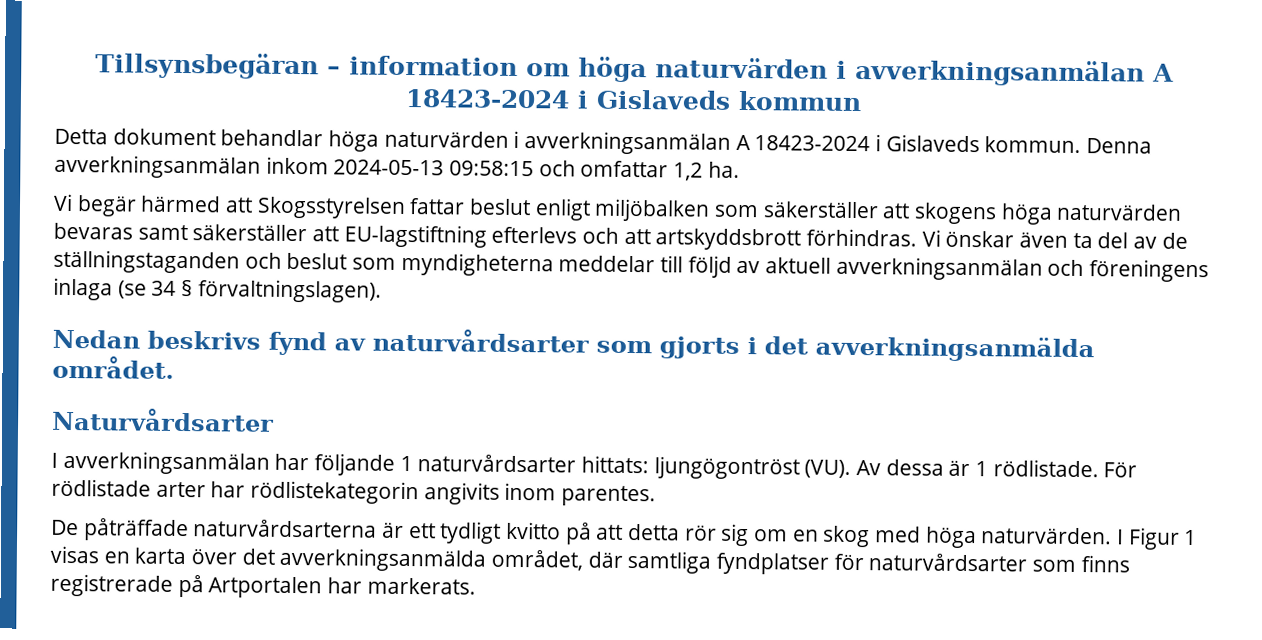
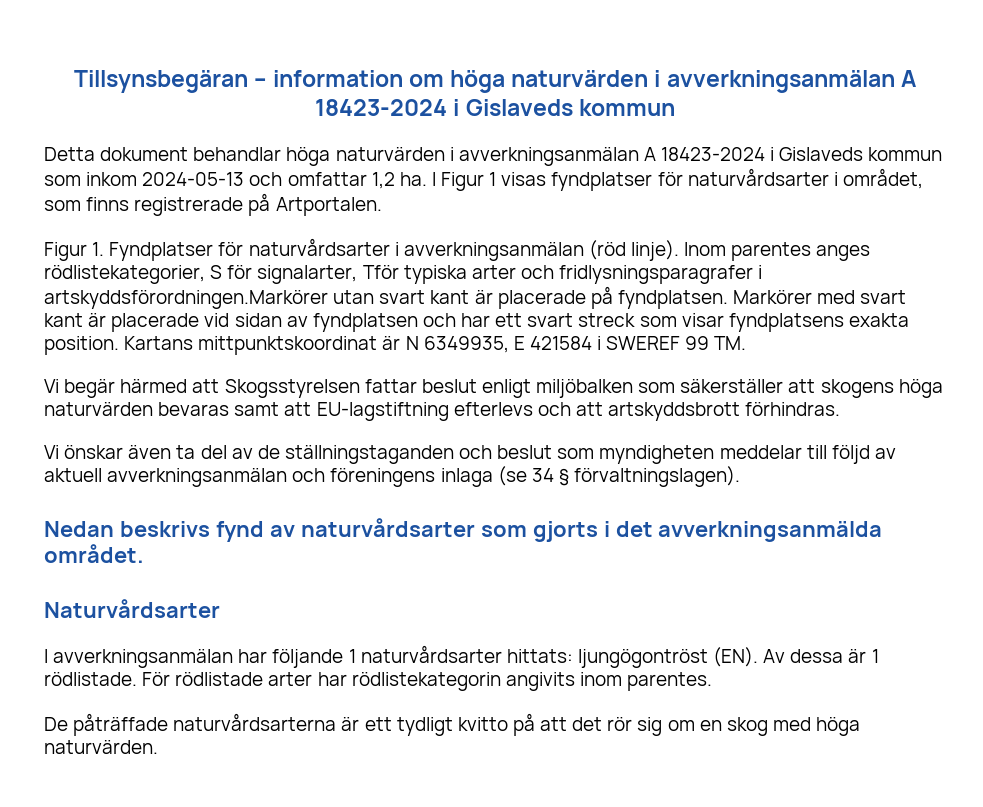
- Detta dokument behandlar höga naturvärden i avverkningsanmälan A 18423-2024 i Gislaveds kommun. Denna avverkningsanmälan inkom 2024-05-13 09:58:15 och omfattar 1,2 ha.
+ Detta dokument behandlar höga naturvärden i avverkningsanmälan A 18423-2024 i Gislaveds kommun som inkom 2024-05-13 och omfattar 1,2 ha. I Figur 1 visas fyndplatser för naturvårdsarter i området, som finns registrerade på Artportalen.
+ Figur 1. Fyndplatser för naturvårdsarter i avverkningsanmälan (röd linje). Inom parentes anges rödlistekategorier, S för signalarter, Tför typiska arter och fridlysningsparagrafer i artskyddsförordningen.Markörer utan svart kant är placerade på fyndplatsen. Markörer med svart kant är placerade vid sidan av fyndplatsen och har ett svart streck som visar fyndplatsens exakta position. Kartans mittpunktskoordinat är N 6349935, E 421584 i SWEREF 99 TM.
- Vi begär härmed att Skogsstyrelsen fattar beslut enligt miljöbalken som säkerställer att skogens höga naturvärden bevaras samt säkerställer att EU-lagstiftning efterlevs och att artskyddsbrott förhindras. Vi önskar även ta del av de ställningstaganden och beslut som myndigheterna meddelar till följd av aktuell avverkningsanmälan och föreningens inlaga (se 34 § förvaltningslagen).
+ Vi begär härmed att Skogsstyrelsen fattar beslut enligt miljöbalken som säkerställer att skogens höga naturvärden bevaras samt att EU-lagstiftning efterlevs och att artskyddsbrott förhindras.
+ Vi önskar även ta del av de ställningstaganden och beslut som myndigheten meddelar till följd av aktuell avverkningsanmälan och föreningens inlaga (se 34 § förvaltningslagen).
- I avverkningsanmälan har följande 1 naturvårdsarter hittats: ljungögontröst (VU). Av dessa är 1 rödlistade.
+ I avverkningsanmälan har följande 1 naturvårdsarter hittats: ljungögontröst (EN). Av dessa är 1 rödlistade.
- De påträffade naturvårdsarterna är ett tydligt kvitto på att detta rör sig om en skog med höga naturvärden. I Figur 1 visas en karta över det avverkningsanmälda området, där samtliga fyndplatser för naturvårdsarter som finns registrerade på Artportalen har markerats.
+ De påträffade naturvårdsarterna är ett tydligt kvitto på att det rör sig om en skog med höga naturvärden.

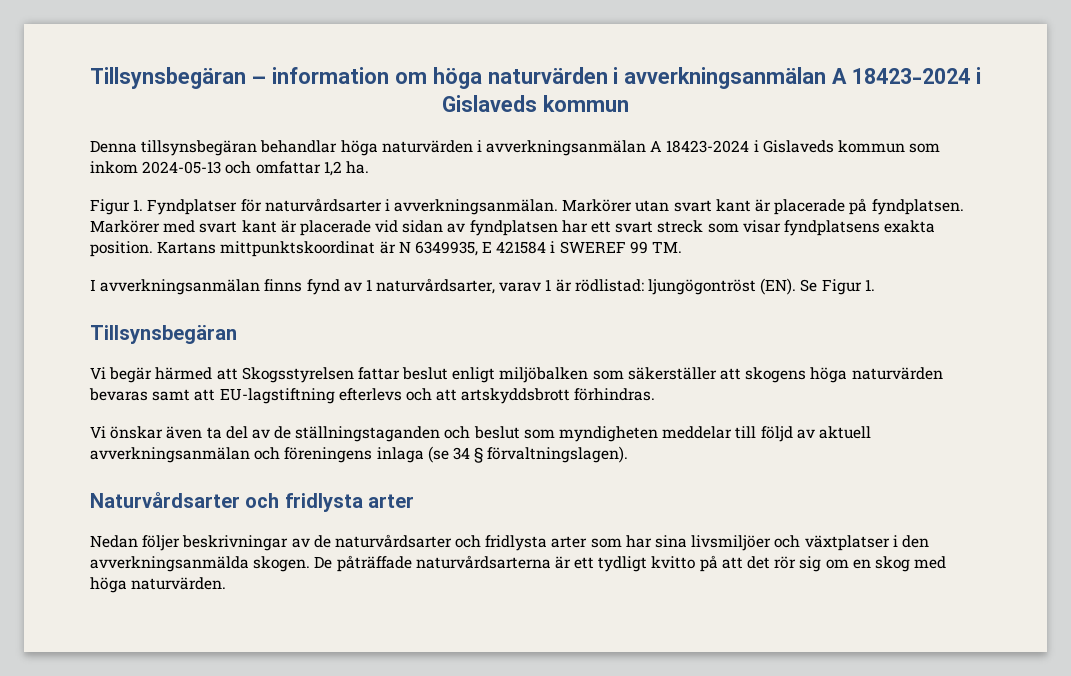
- Detta dokument behandlar höga naturvärden i avverkningsanmälan A 18423-2024 i Gislaveds kommun som inkom 2024-05-13 och omfattar 1,2 ha. I Figur 1 visas fyndplatser för naturvårdsarter i området, som finns registrerade på Artportalen.
+ Denna tillsynsbegäran behandlar höga naturvärden i avverkningsanmälan A 18423-2024 i Gislaveds kommun som inkom 2024-05-13 och omfattar 1,2 ha.
- Figur 1. Fyndplatser för naturvårdsarter i avverkningsanmälan (röd linje). Inom parentes anges rödlistekategorier, S för signalarter, Tför typiska arter och fridlysningsparagrafer i artskyddsförordningen.Markörer utan svart kant är placerade på fyndplatsen.
+ Figur 1. Fyndplatser för naturvårdsarter i avverkningsanmälan. Markörer utan svart kant är placerade på fyndplatsen.
- Markörer med svart kant är placerade vid sidan av fyndplatsen och har ett svart streck som visar fyndplatsens exakta position.
+ Markörer med svart kant är placerade vid sidan av fyndplatsen har ett svart streck som visar fyndplatsens exakta position.
+ I avverkningsanmälan finns fynd av 1 naturvårdsarter, varav 1 är rödlistad: ljungögontröst (EN). Se Figur 1.
+ Tillsynsbegäran
- Nedan beskrivs fynd av naturvårdsarter som gjorts i det avverkningsanmälda området.
- Naturvårdsarter
- I avverkningsanmälan har följande 1 naturvårdsarter hittats: ljungögontröst (EN). Av dessa är 1 rödlistade. För rödlistade arter har rödlistekategorin angivits inom parentes.
- De påträffade naturvårdsarterna är ett tydligt kvitto på att det rör sig om en skog med höga naturvärden.
+ Naturvårdsarter och fridlysta arter
+ Nedan följer beskrivningar av de naturvårdsarter och fridlysta arter som har sina livsmiljöer och växtplatser i den avverkningsanmälda skogen. De påträffade naturvårdsarterna är ett tydligt kvitto på att det rör sig om en skog med höga naturvärden.

